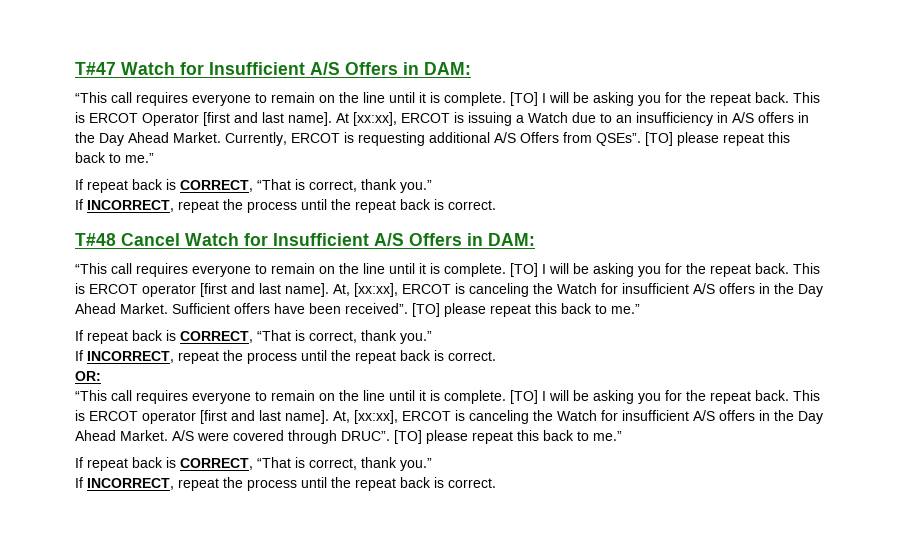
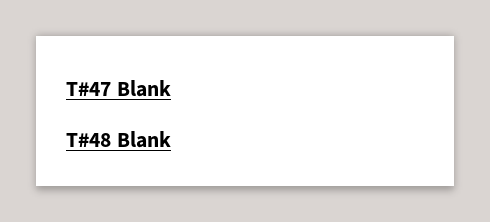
- T#47 Watch for Insufficient A/S Offers in DAM:
- “This call requires everyone to remain on the line until it is complete. [TO] I will be asking you for the repeat back. This is ERCOT Operator [first and last name]. At [xx:xx], ERCOT is issuing a Watch due to an insufficiency in A/S offers in the Day Ahead Market. Currently, ERCOT is requesting additional A/S Offers from QSEs”. [TO] please repeat this back to me.”
- If repeat back is CORRECT, “That is correct, thank you.”
- If INCORRECT, repeat the process until the repeat back is correct.
- T#48 Cancel Watch for Insufficient A/S Offers in DAM:
- “This call requires everyone to remain on the line until it is complete. [TO] I will be asking you for the repeat back. This is ERCOT operator [first and last name]. At, [xx:xx], ERCOT is canceling the Watch for insufficient A/S offers in the Day Ahead Market. Sufficient offers have been received”. [TO] please repeat this back to me.”
- If repeat back is CORRECT, “That is correct, thank you.”
- If INCORRECT, repeat the process until the repeat back is correct.
- OR:
- “This call requires everyone to remain on the line until it is complete. [TO] I will be asking you for the repeat back. This is ERCOT operator [first and last name]. At, [xx:xx], ERCOT is canceling the Watch for insufficient A/S offers in the Day Ahead Market. A/S were covered through DRUC”. [TO] please repeat this back to me.”
- If repeat back is CORRECT, “That is correct, thank you.”
- If INCORRECT, repeat the process until the repeat back is correct.
+ T#47 Blank
+ T#48 Blank

